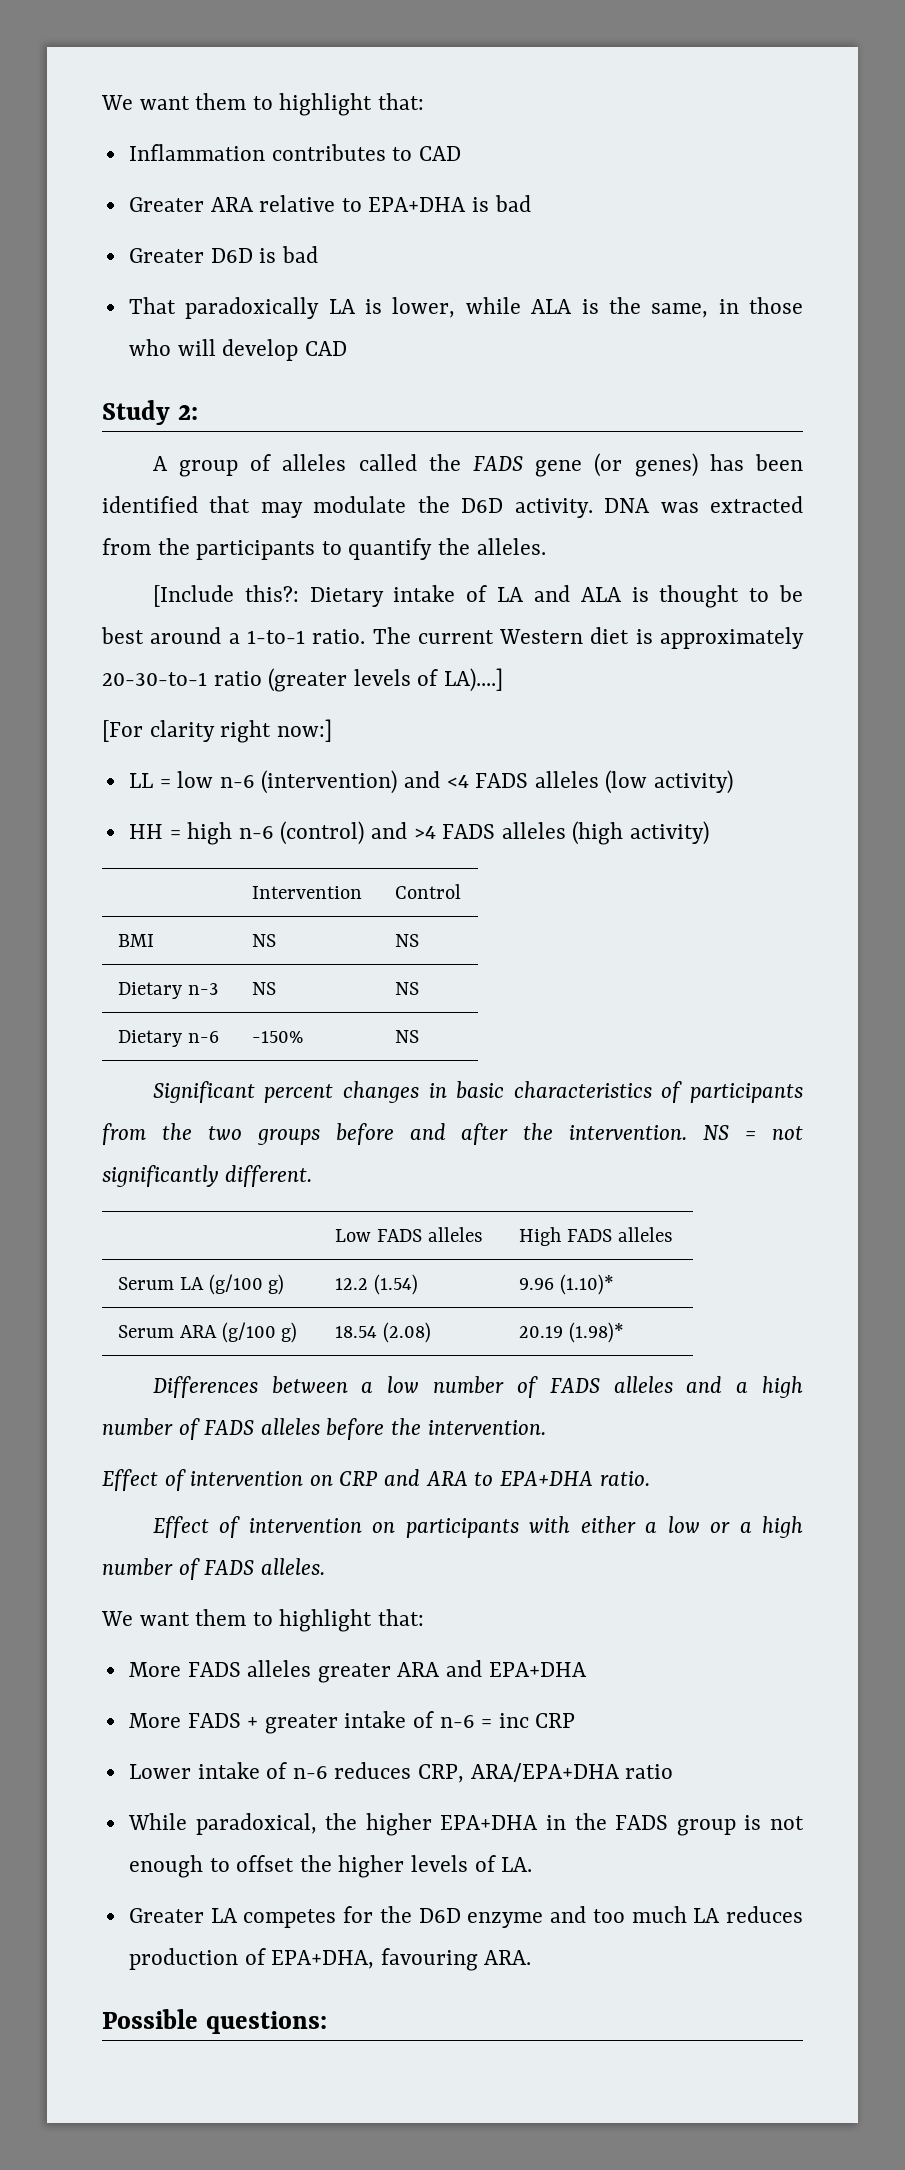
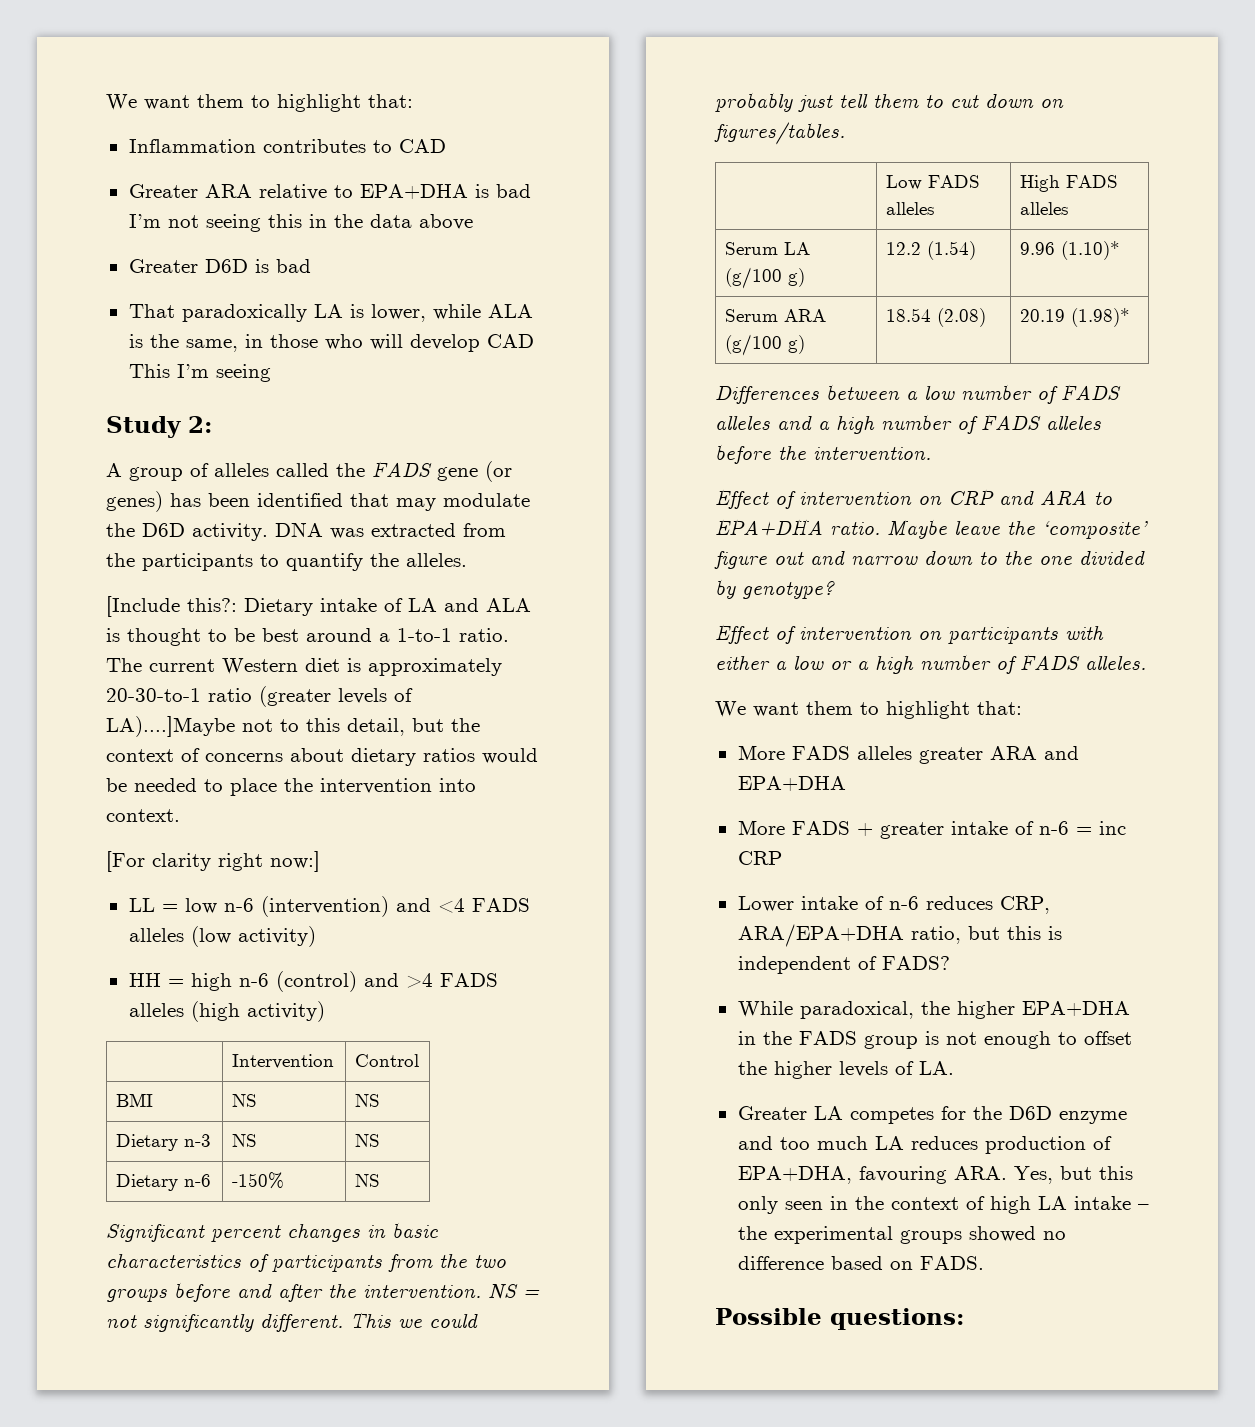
- Greater ARA relative to EPA+DHA is bad
+ Greater ARA relative to EPA+DHA is bad I’m not seeing this in the data above
- That paradoxically LA is lower, while ALA is the same, in those who will develop CAD
+ That paradoxically LA is lower, while ALA is the same, in those who will develop CAD This I’m seeing
- The current Western diet is approximately 20-30-to-1 ratio (greater levels of LA)....]
+ The current Western diet is approximately 20-30-to-1 ratio (greater levels of LA)....]Maybe not to this detail, but the context of concerns about dietary ratios would be needed to place the intervention into context.
+ This we could probably just tell them to cut down on figures/tables.
+ Maybe leave the ‘composite’ figure out and narrow down to the one divided by genotype?
- Lower intake of n-6 reduces CRP, ARA/EPA+DHA ratio
+ Lower intake of n-6 reduces CRP, ARA/EPA+DHA ratio, but this is independent of FADS?
- Greater LA competes for the D6D enzyme and too much LA reduces production of EPA+DHA, favouring ARA.
+ Greater LA competes for the D6D enzyme and too much LA reduces production of EPA+DHA, favouring ARA. Yes, but this only seen in the context of high LA intake – the experimental groups showed no difference based on FADS.

